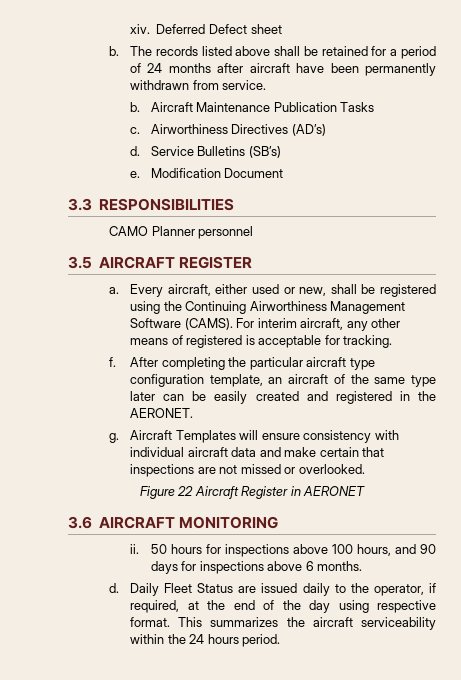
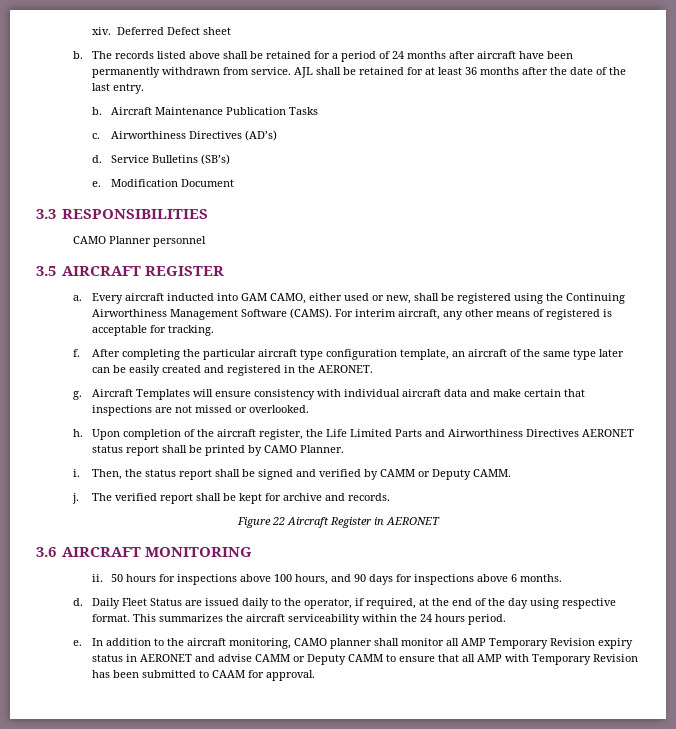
+ AJL shall be retained for at least 36 months after the date of the last entry.
- Every aircraft, either used or new, shall be registered using the Continuing Airworthiness Management Software (CAMS).
+ Every aircraft inducted into GAM CAMO, either used or new, shall be registered using the Continuing Airworthiness Management Software (CAMS).
+ h. Upon completion of the aircraft register, the Life Limited Parts and Airworthiness Directives AERONET status report shall be printed by CAMO Planner.
+ i. Then, the status report shall be signed and verified by CAMM or Deputy CAMM.
+ j. The verified report shall be kept for archive and records.
+ e. In addition to the aircraft monitoring, CAMO planner shall monitor all AMP Temporary Revision expiry status in AERONET and advise CAMM or Deputy CAMM to ensure that all AMP with Temporary Revision has been submitted to CAAM for approval.

